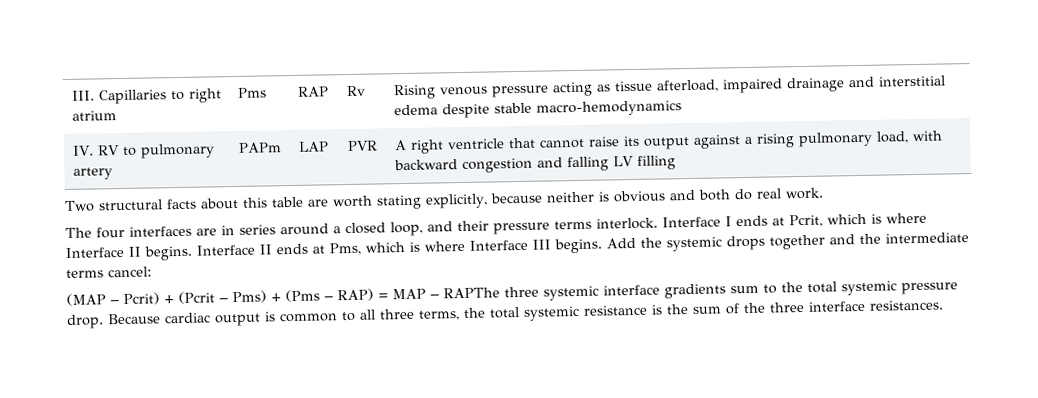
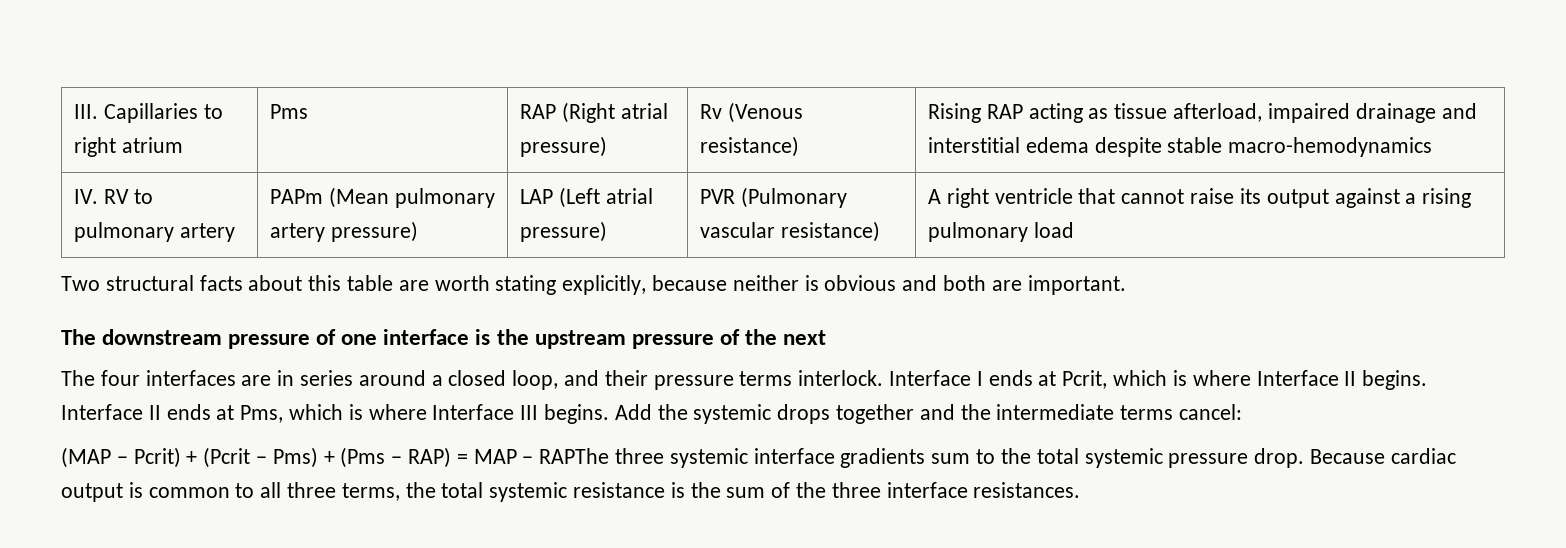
- III. Capillaries to right atrium | Pms | RAP | Rv | Rising venous pressure acting as tissue afterload, impaired drainage and interstitial edema despite stable macro-hemodynamics
+ III. Capillaries to right atrium | Pms | RAP (Right atrial pressure) | Rv (Venous resistance) | Rising RAP acting as tissue afterload, impaired drainage and interstitial edema despite stable macro-hemodynamics
- IV. RV to pulmonary artery | PAPm | LAP | PVR | A right ventricle that cannot raise its output against a rising pulmonary load, with backward congestion and falling LV filling
+ IV. RV to pulmonary artery | PAPm (Mean pulmonary artery pressure) | LAP (Left atrial pressure) | PVR (Pulmonary vascular resistance) | A right ventricle that cannot raise its output against a rising pulmonary load
- Two structural facts about this table are worth stating explicitly, because neither is obvious and both do real work.
+ Two structural facts about this table are worth stating explicitly, because neither is obvious and both are important.
+ The downstream pressure of one interface is the upstream pressure of the next

